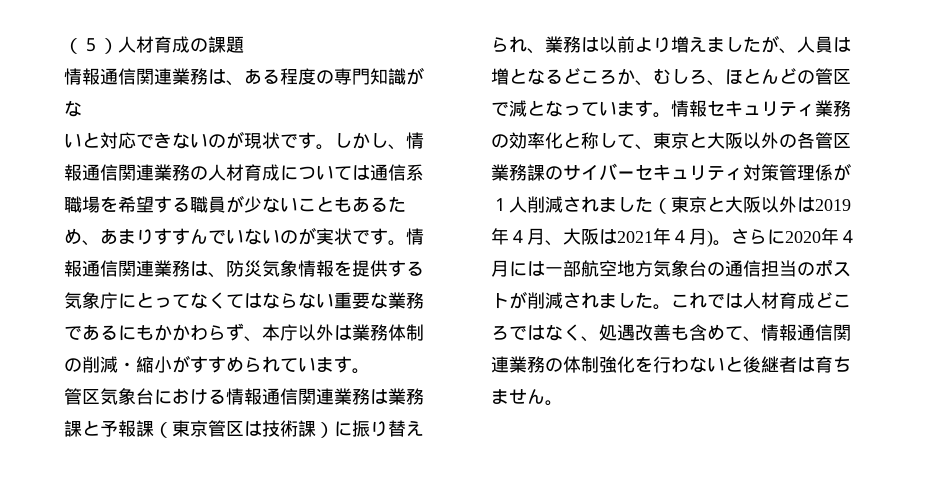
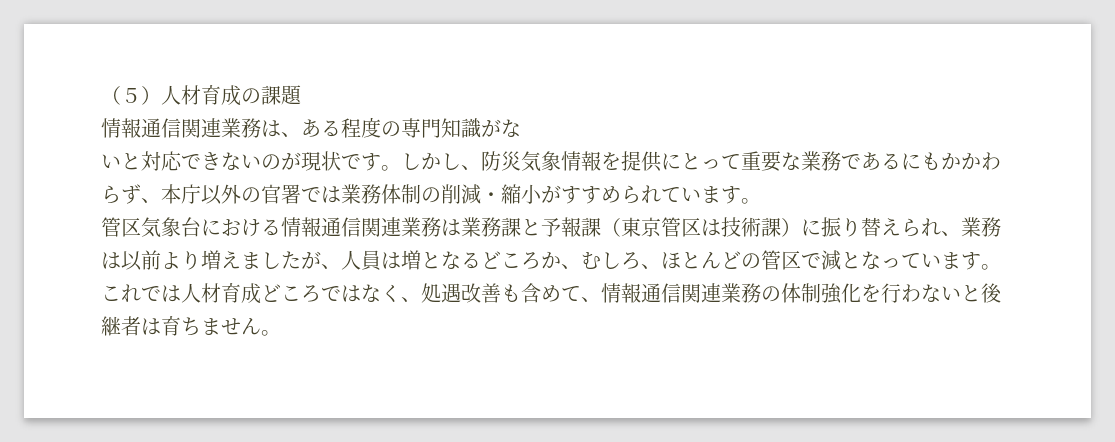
- しかし、情報通信関連業務の人材育成については通信系職場を希望する職員が少ないこともあるため、あまりすすんでいないのが実状です。情報通信関連業務は、防災気象情報を提供する気象庁にとってなくてはならない重要な業務であるにもかかわらず、本庁以外は業務体制の削減・縮小がすすめられています。
+ しかし、防災気象情報を提供にとって重要な業務であるにもかかわらず、本庁以外の官署では業務体制の削減・縮小がすすめられています。
- 情報セキュリティ業務の効率化と称して、東京と大阪以外の各管区業務課のサイバーセキュリティ対策管理係が１人削減されました（東京と大阪以外は2019年４月、大阪は2021年４月)。さらに2020年４月には一部航空地方気象台の通信担当のポストが削減されました。

